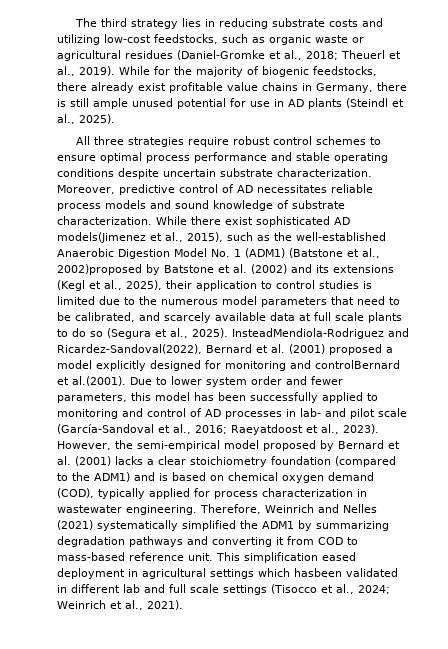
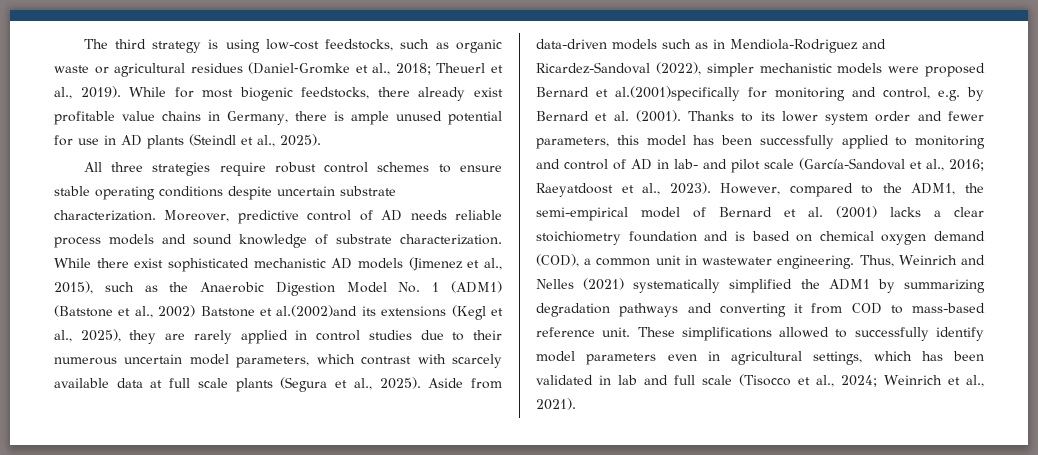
- The third strategy lies in reducing substrate costs and utilizing low-cost feedstocks, such as organic waste or agricultural residues (Daniel‐Gromke et al., 2018; Theuerl et al., 2019).
+ The third strategy is using low-cost feedstocks, such as organic waste or agricultural residues (Daniel‐Gromke et al., 2018; Theuerl et al., 2019).
- While for the majority of biogenic feedstocks, there already exist profitable value chains in Germany, there is still ample unused potential for use in AD plants (Steindl et al., 2025).
+ While for most biogenic feedstocks, there already exist profitable value chains in Germany, there is ample unused potential for use in AD plants (Steindl et al., 2025).
- All three strategies require robust control schemes to ensure optimal process performance and stable operating conditions despite uncertain substrate characterization.
+ All three strategies require robust control schemes to ensure stable operating conditions despite uncertain substrate characterization.
- Moreover, predictive control of AD necessitates reliable process models and sound knowledge of substrate characterization.
+ Moreover, predictive control of AD needs reliable process models and sound knowledge of substrate characterization.
- While there exist sophisticated AD models(Jimenez et al., 2015), such as the well-established Anaerobic Digestion Model No. 1 (ADM1) (Batstone et al., 2002)proposed by Batstone et al. (2002) and its extensions (Kegl et al., 2025), their application to control studies is limited due to the numerous model parameters that need to be calibrated, and scarcely available data at full scale plants to do so (Segura et al., 2025).
+ While there exist sophisticated mechanistic AD models (Jimenez et al., 2015), such as the Anaerobic Digestion Model No. 1 (ADM1) (Batstone et al., 2002) Batstone et al.(2002)and its extensions (Kegl et al., 2025), they are rarely applied in control studies due to their numerous uncertain model parameters, which contrast with scarcely available data at full scale plants (Segura et al., 2025).
- InsteadMendiola-Rodriguez and Ricardez-Sandoval(2022), Bernard et al. (2001) proposed a model explicitly designed for monitoring and controlBernard et al.(2001). Due to lower system order and fewer parameters, this model has been successfully applied to monitoring and control of AD processes in lab- and pilot scale (García-Sandoval et al., 2016; Raeyatdoost et al., 2023).
+ Aside from data-driven models such as in Mendiola-Rodriguez and Ricardez-Sandoval (2022), simpler mechanistic models were proposed Bernard et al.(2001)specifically for monitoring and control, e.g. by Bernard et al. (2001). Thanks to its lower system order and fewer parameters, this model has been successfully applied to monitoring and control of AD in lab- and pilot scale (García-Sandoval et al., 2016; Raeyatdoost et al., 2023).
- However, the semi-empirical model proposed by Bernard et al. (2001) lacks a clear stoichiometry foundation (compared to the ADM1) and is based on chemical oxygen demand (COD), typically applied for process characterization in wastewater engineering.
+ However, compared to the ADM1, the semi-empirical model of Bernard et al. (2001) lacks a clear stoichiometry foundation and is based on chemical oxygen demand (COD), a common unit in wastewater engineering.
- Therefore, Weinrich and Nelles (2021) systematically simplified the ADM1 by summarizing degradation pathways and converting it from COD to mass-based reference unit.
+ Thus, Weinrich and Nelles (2021) systematically simplified the ADM1 by summarizing degradation pathways and converting it from COD to mass-based reference unit.
- This simplification eased deployment in agricultural settings which hasbeen validated in different lab and full scale settings (Tisocco et al., 2024; Weinrich et al., 2021).
+ These simplifications allowed to successfully identify model parameters even in agricultural settings, which has been validated in lab and full scale (Tisocco et al., 2024; Weinrich et al., 2021).

